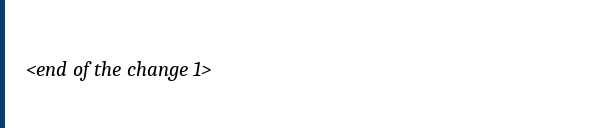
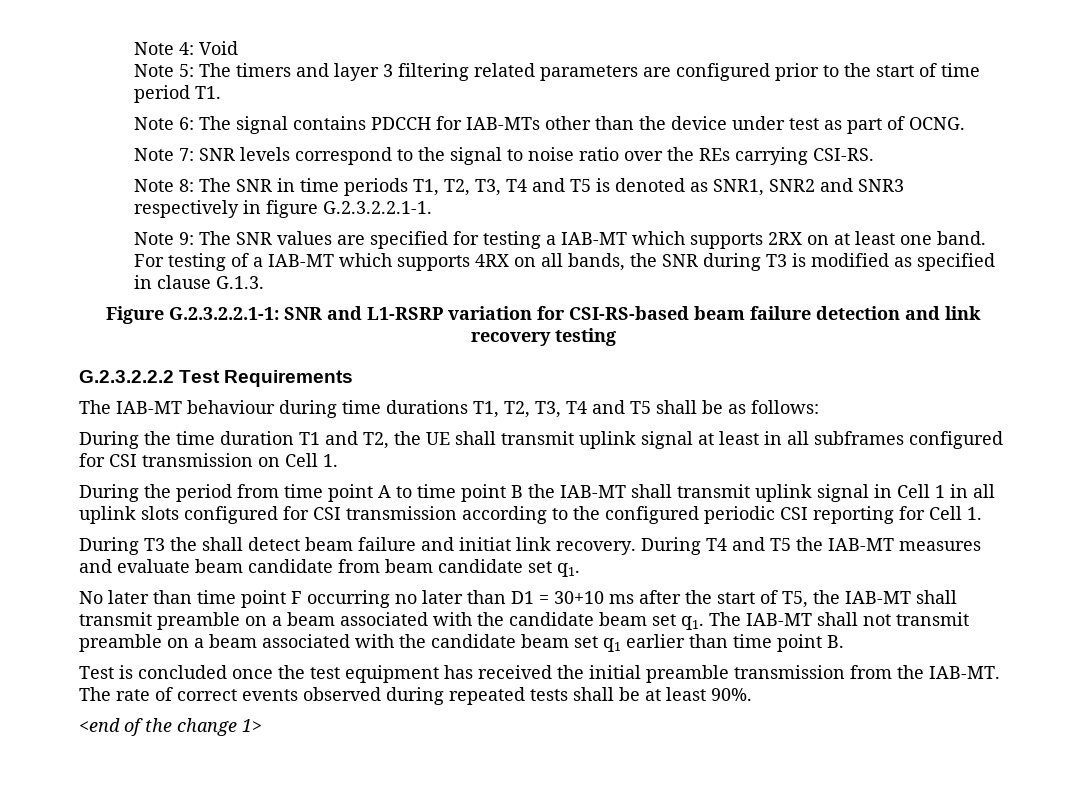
+ Note 4: Void
+ Note 5: The timers and layer 3 filtering related parameters are configured prior to the start of time period T1.
+ Note 6: The signal contains PDCCH for IAB-MTs other than the device under test as part of OCNG.
+ Note 7: SNR levels correspond to the signal to noise ratio over the REs carrying CSI-RS.
+ Note 8: The SNR in time periods T1, T2, T3, T4 and T5 is denoted as SNR1, SNR2 and SNR3 respectively in figure G.2.3.2.2.1-1.
+ Note 9: The SNR values are specified for testing a IAB-MT which supports 2RX on at least one band. For testing of a IAB-MT which supports 4RX on all bands, the SNR during T3 is modified as specified in clause G.1.3.
+ Figure G.2.3.2.2.1-1: SNR and L1-RSRP variation for CSI-RS-based beam failure detection and link recovery testing
+ G.2.3.2.2.2 Test Requirements
+ The IAB-MT behaviour during time durations T1, T2, T3, T4 and T5 shall be as follows:
+ During the time duration T1 and T2, the UE shall transmit uplink signal at least in all subframes configured for CSI transmission on Cell 1.
+ During the period from time point A to time point B the IAB-MT shall transmit uplink signal in Cell 1 in all uplink slots configured for CSI transmission according to the configured periodic CSI reporting for Cell 1.
+ During T3 the shall detect beam failure and initiat link recovery. During T4 and T5 the IAB-MT measures and evaluate beam candidate from beam candidate set q1.
+ No later than time point F occurring no later than D1 = 30+10 ms after the start of T5, the IAB-MT shall transmit preamble on a beam associated with the candidate beam set q1. The IAB-MT shall not transmit preamble on a beam associated with the candidate beam set q1 earlier than time point B.
+ Test is concluded once the test equipment has received the initial preamble transmission from the IAB-MT. The rate of correct events observed during repeated tests shall be at least 90%.

